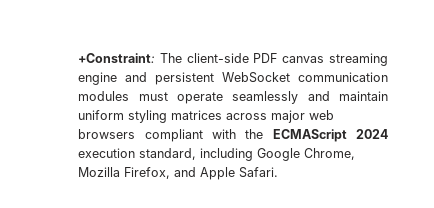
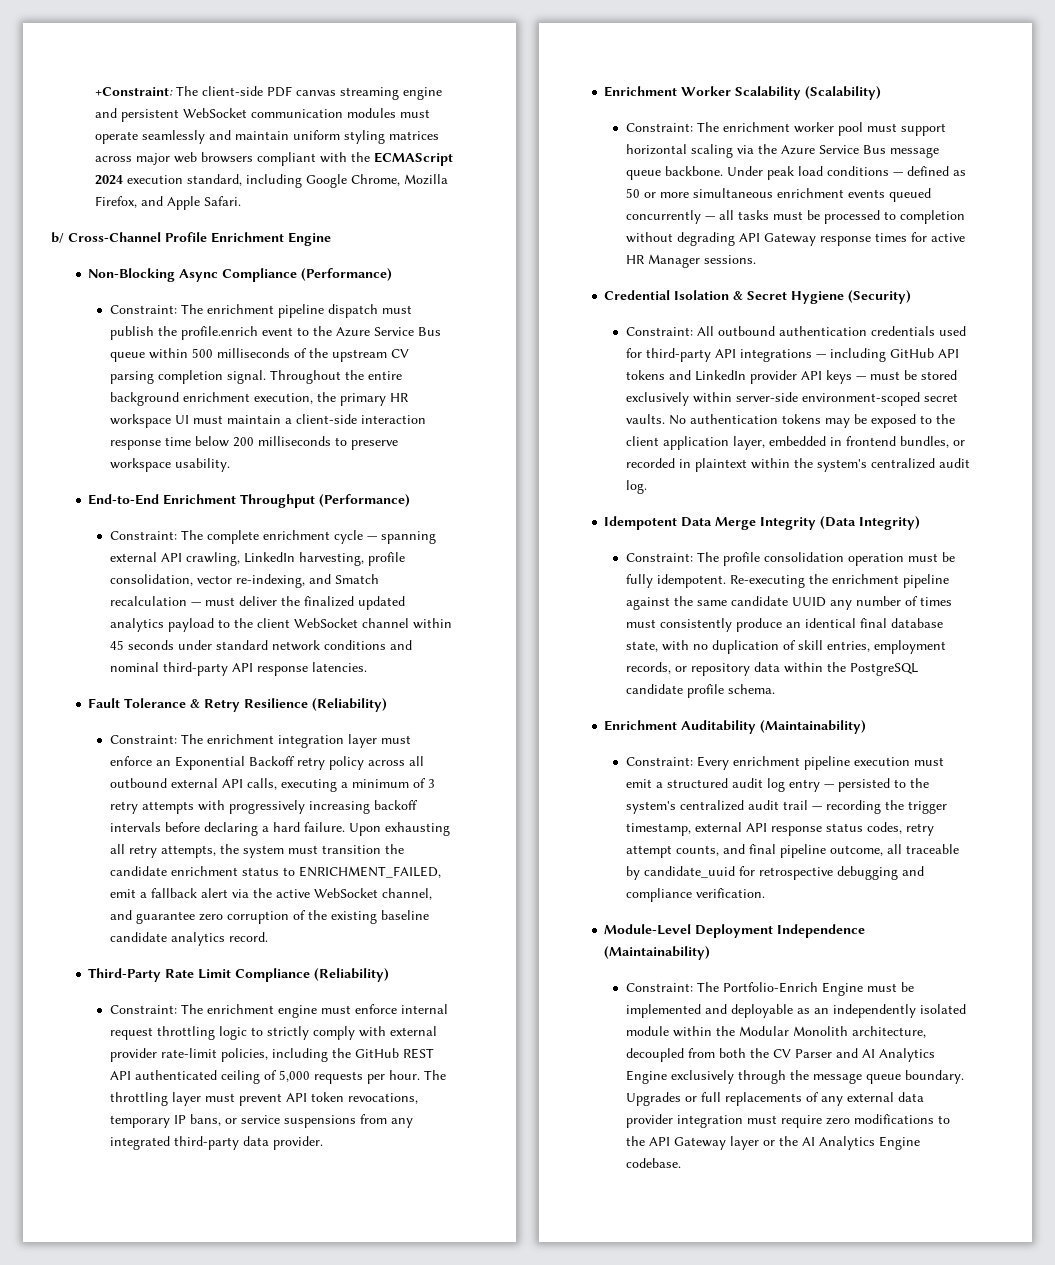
+ b/ Cross-Channel Profile Enrichment Engine
+ Non-Blocking Async Compliance (Performance)
+ Constraint: The enrichment pipeline dispatch must publish the profile.enrich event to the Azure Service Bus queue within 500 milliseconds of the upstream CV parsing completion signal. Throughout the entire background enrichment execution, the primary HR workspace UI must maintain a client-side interaction response time below 200 milliseconds to preserve workspace usability.
+ End-to-End Enrichment Throughput (Performance)
+ Constraint: The complete enrichment cycle — spanning external API crawling, LinkedIn harvesting, profile consolidation, vector re-indexing, and Smatch recalculation — must deliver the finalized updated analytics payload to the client WebSocket channel within 45 seconds under standard network conditions and nominal third-party API response latencies.
+ Fault Tolerance & Retry Resilience (Reliability)
+ Constraint: The enrichment integration layer must enforce an Exponential Backoff retry policy across all outbound external API calls, executing a minimum of 3 retry attempts with progressively increasing backoff intervals before declaring a hard failure. Upon exhausting all retry attempts, the system must transition the candidate enrichment status to ENRICHMENT_FAILED, emit a fallback alert via the active WebSocket channel, and guarantee zero corruption of the existing baseline candidate analytics record.
+ Third-Party Rate Limit Compliance (Reliability)
+ Constraint: The enrichment engine must enforce internal request throttling logic to strictly comply with external provider rate-limit policies, including the GitHub REST API authenticated ceiling of 5,000 requests per hour. The throttling layer must prevent API token revocations, temporary IP bans, or service suspensions from any integrated third-party data provider.
+ Enrichment Worker Scalability (Scalability)
+ Constraint: The enrichment worker pool must support horizontal scaling via the Azure Service Bus message queue backbone. Under peak load conditions — defined as 50 or more simultaneous enrichment events queued concurrently — all tasks must be processed to completion without degrading API Gateway response times for active HR Manager sessions.
+ Credential Isolation & Secret Hygiene (Security)
+ Constraint: All outbound authentication credentials used for third-party API integrations — including GitHub API tokens and LinkedIn provider API keys — must be stored exclusively within server-side environment-scoped secret vaults. No authentication tokens may be exposed to the client application layer, embedded in frontend bundles, or recorded in plaintext within the system's centralized audit log.
+ Idempotent Data Merge Integrity (Data Integrity)
+ Constraint: The profile consolidation operation must be fully idempotent. Re-executing the enrichment pipeline against the same candidate UUID any number of times must consistently produce an identical final database state, with no duplication of skill entries, employment records, or repository data within the PostgreSQL candidate profile schema.
+ Enrichment Auditability (Maintainability)
+ Constraint: Every enrichment pipeline execution must emit a structured audit log entry — persisted to the system's centralized audit trail — recording the trigger timestamp, external API response status codes, retry attempt counts, and final pipeline outcome, all traceable by candidate_uuid for retrospective debugging and compliance verification.
+ Module-Level Deployment Independence (Maintainability)
+ Constraint: The Portfolio-Enrich Engine must be implemented and deployable as an independently isolated module within the Modular Monolith architecture, decoupled from both the CV Parser and AI Analytics Engine exclusively through the message queue boundary. Upgrades or full replacements of any external data provider integration must require zero modifications to the API Gateway layer or the AI Analytics Engine codebase.

